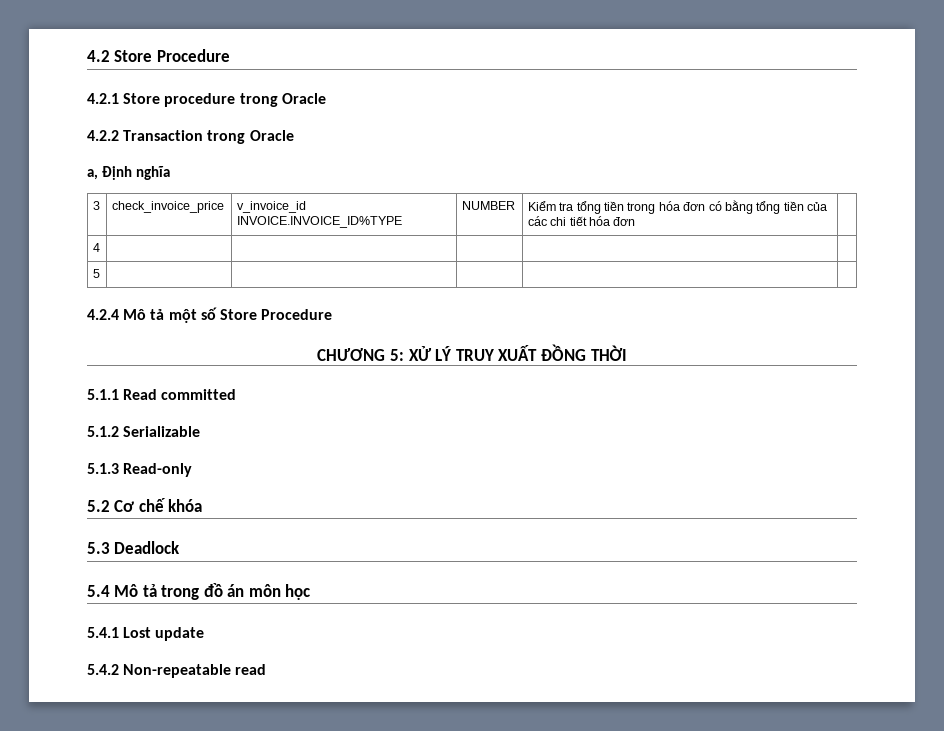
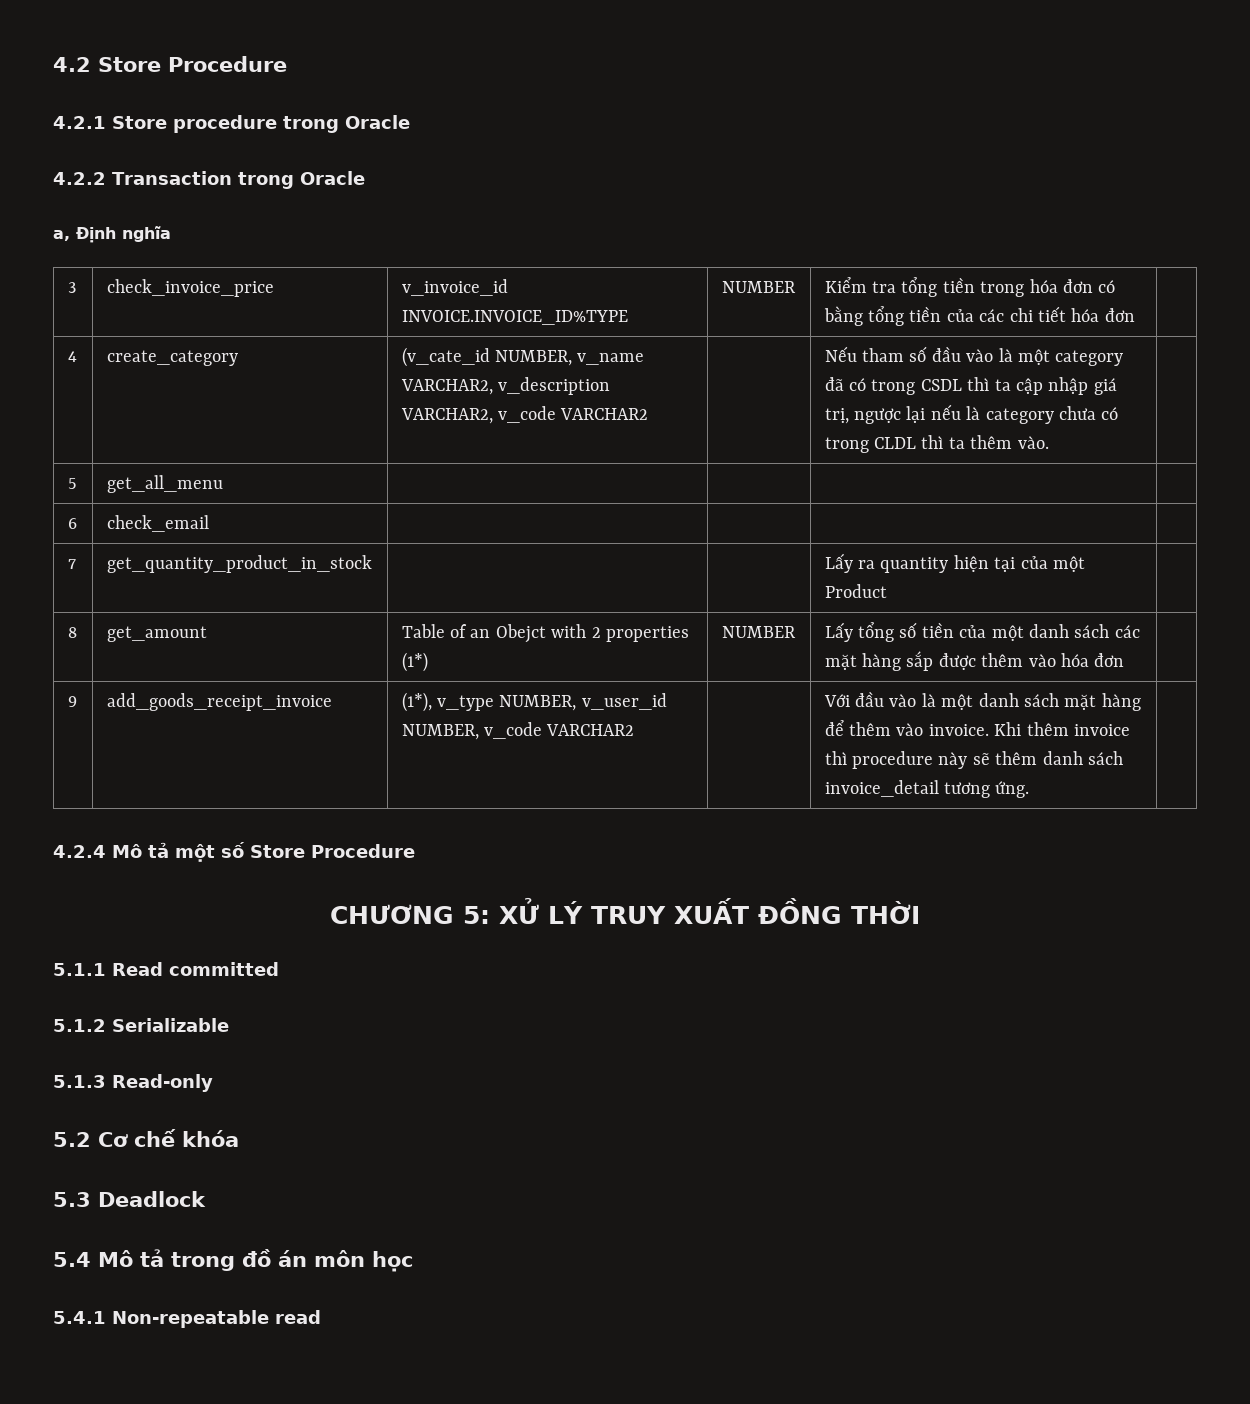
- 5 | | | | |
+ create_category | (v_cate_id NUMBER, v_name VARCHAR2, v_description VARCHAR2, v_code VARCHAR2 | | Nếu tham số đầu vào là một category đã có trong CSDL thì ta cập nhập giá trị, ngược lại nếu là category chưa có trong CLDL thì ta thêm vào. |
+ 5 | get_all_menu | | | |
+ 6 | check_email | | | |
+ 7 | get_quantity_product_in_stock | | | Lấy ra quantity hiện tại của một Product |
+ 8 | get_amount | Table of an Obejct with 2 properties (1*) | NUMBER | Lấy tổng số tiền của một danh sách các mặt hàng sắp được thêm vào hóa đơn |
+ 9 | add_goods_receipt_invoice | (1*), v_type NUMBER, v_user_id NUMBER, v_code VARCHAR2 | | Với đầu vào là một danh sách mặt hàng để thêm vào invoice. Khi thêm invoice thì procedure này sẽ thêm danh sách invoice_detail tương ứng. |
- 5.4.1 Lost update
- 5.4.2 Non-repeatable read
+ 5.4.1 Non-repeatable read

